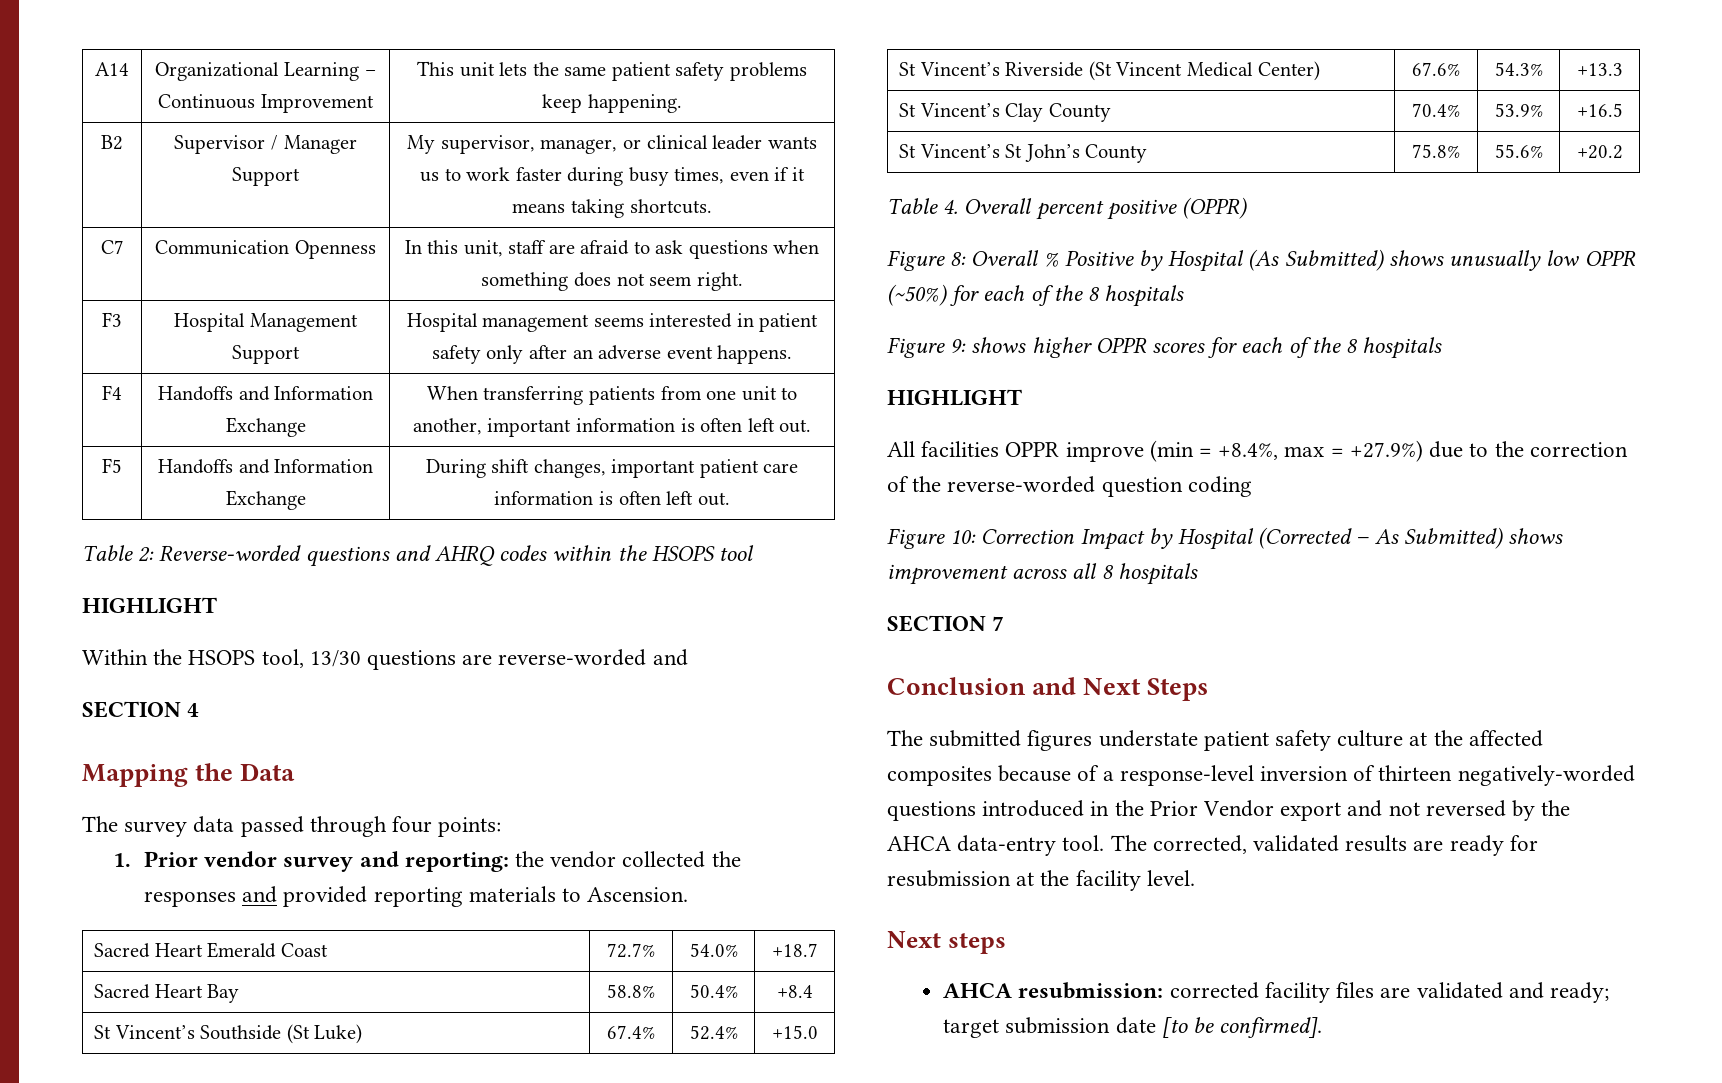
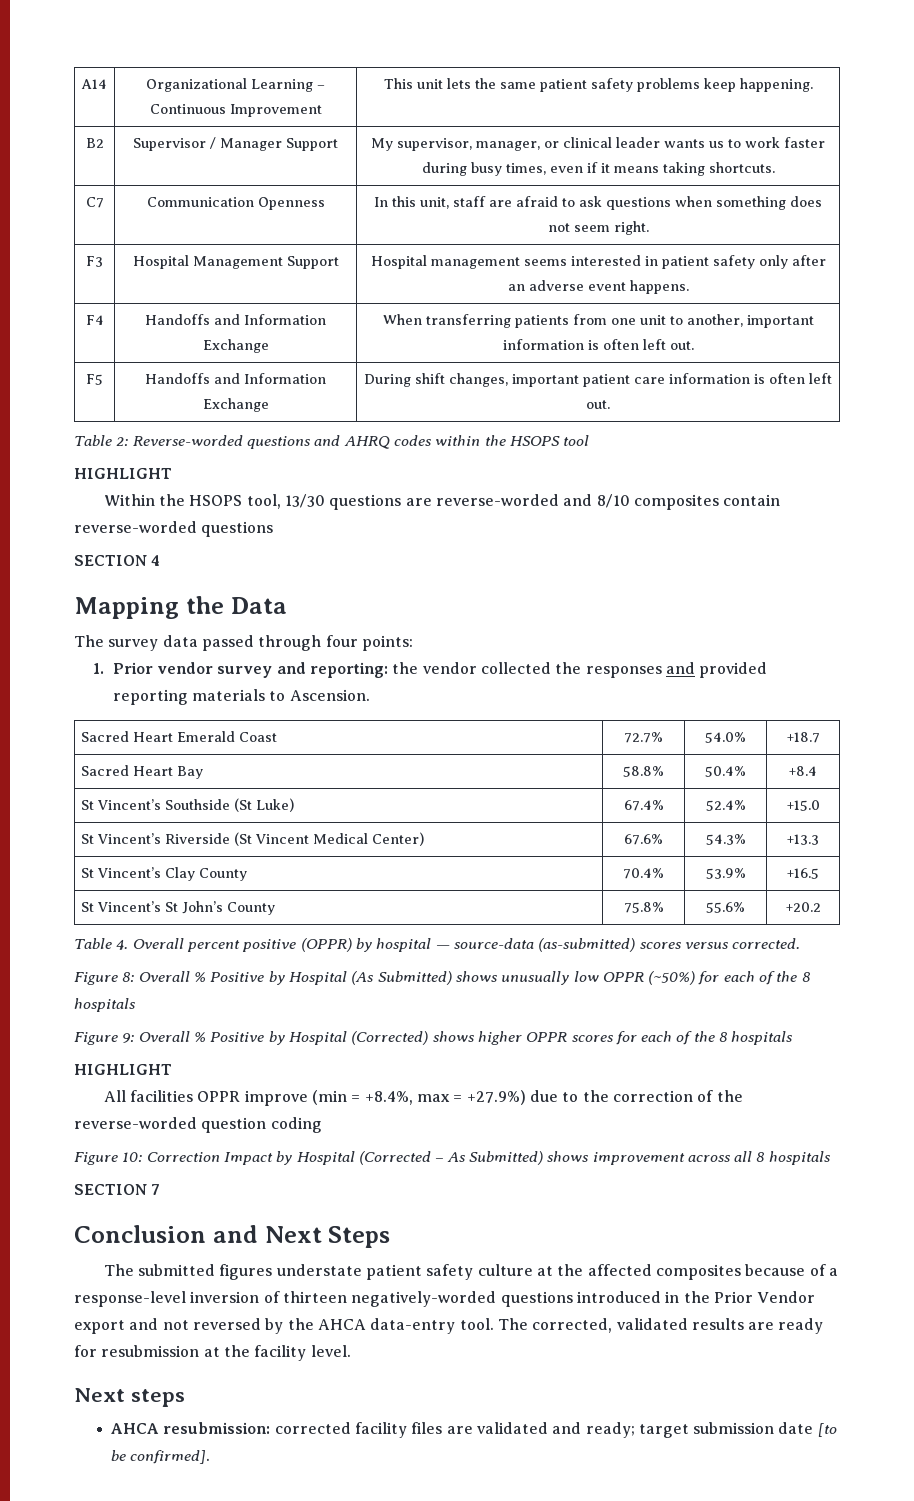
- Within the HSOPS tool, 13/30 questions are reverse-worded and
+ Within the HSOPS tool, 13/30 questions are reverse-worded and 8/10 composites contain reverse-worded questions
- Table 4. Overall percent positive (OPPR)
+ Table 4. Overall percent positive (OPPR) by hospital — source-data (as-submitted) scores versus corrected.
- Figure 9: shows higher OPPR scores for each of the 8 hospitals
+ Figure 9: Overall % Positive by Hospital (Corrected) shows higher OPPR scores for each of the 8 hospitals

